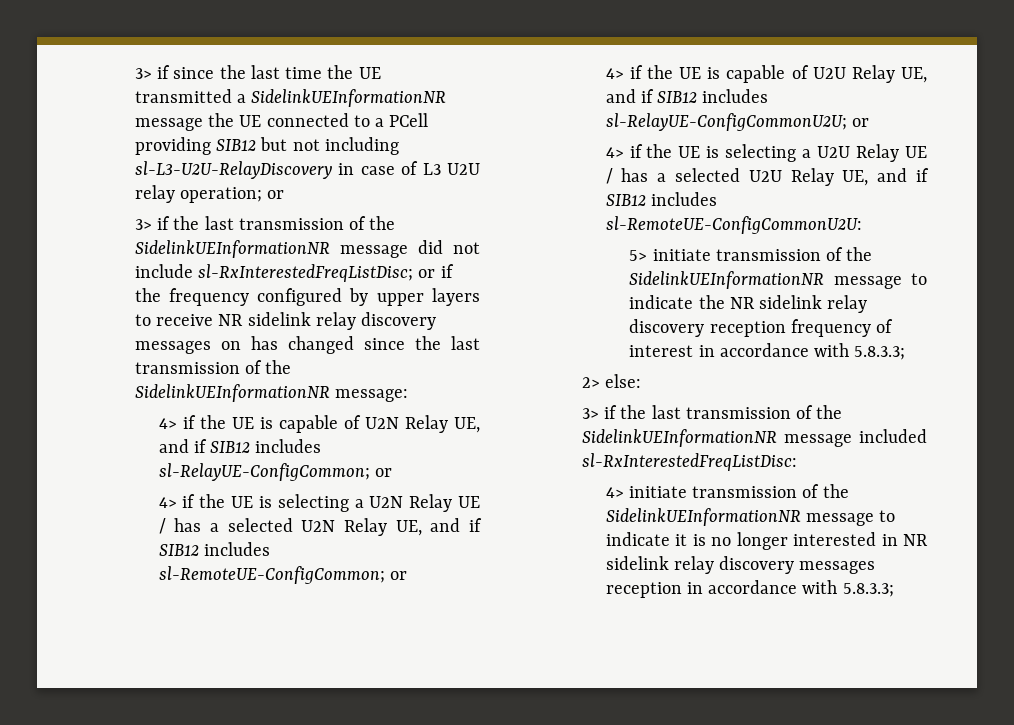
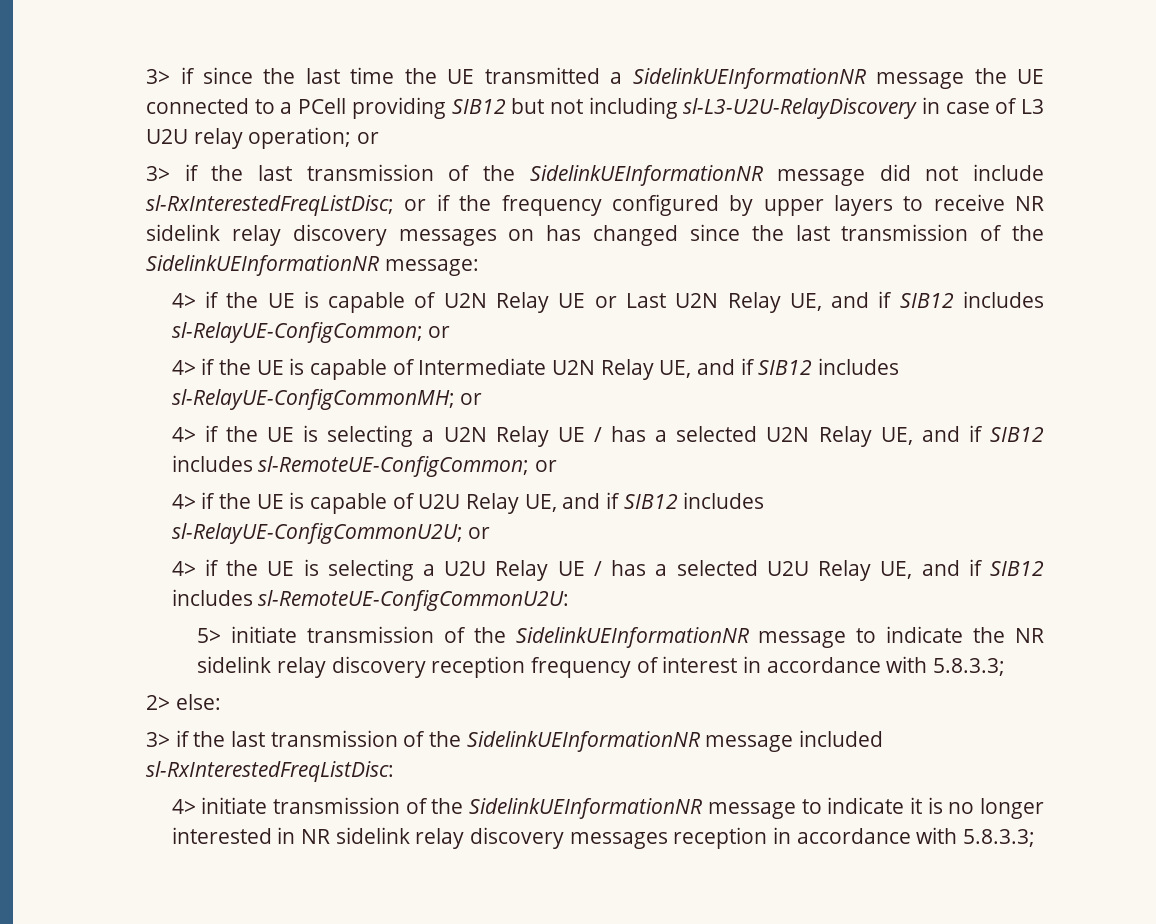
- 4> if the UE is capable of U2N Relay UE, and if SIB12 includes sl-RelayUE-ConfigCommon; or
+ 4> if the UE is capable of U2N Relay UE or Last U2N Relay UE, and if SIB12 includes sl-RelayUE-ConfigCommon; or
+ 4> if the UE is capable of Intermediate U2N Relay UE, and if SIB12 includes sl-RelayUE-ConfigCommonMH; or

